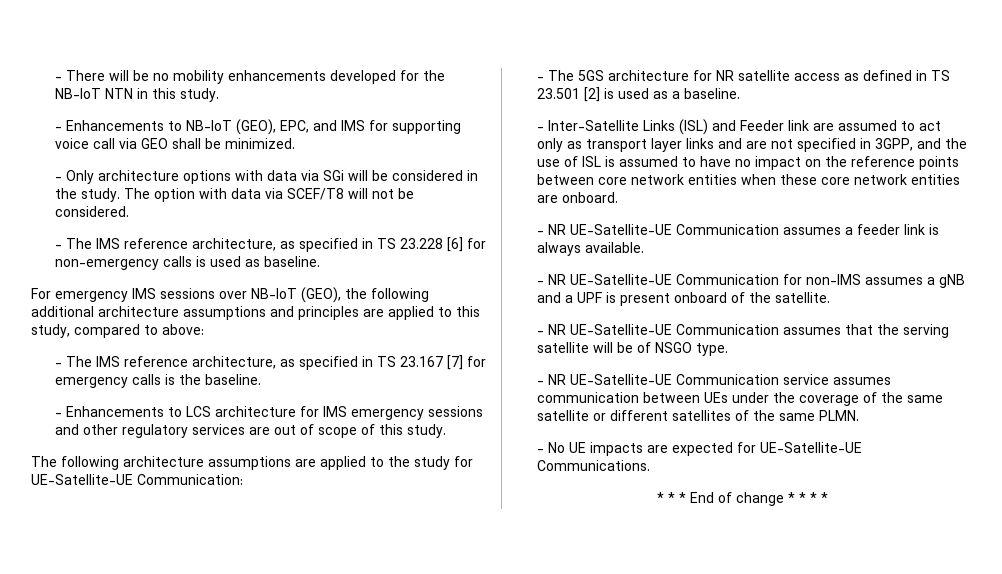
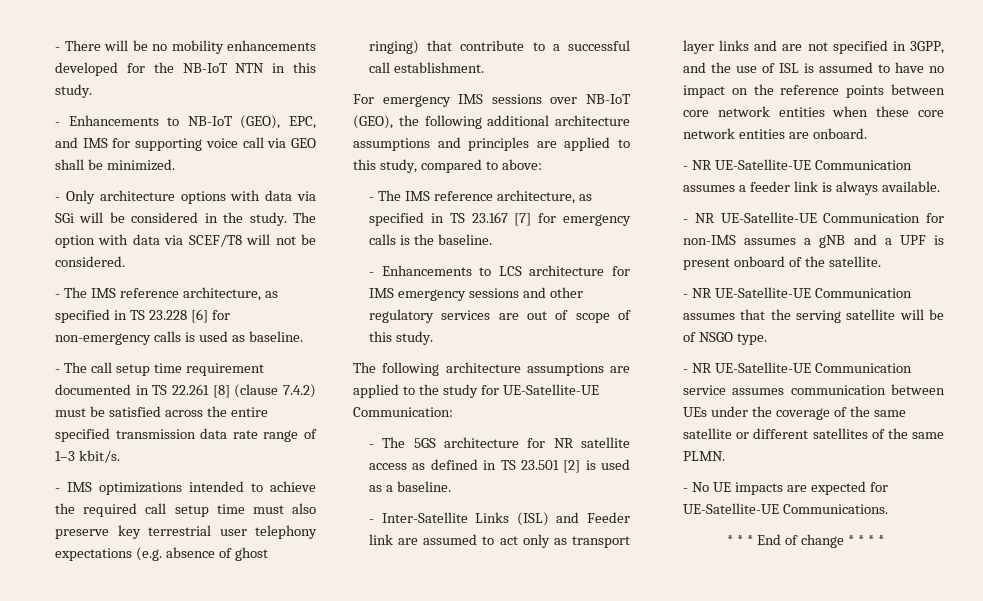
+ - The call setup time requirement documented in TS 22.261 [8] (clause 7.4.2) must be satisfied across the entire specified transmission data rate range of 1–3 kbit/s.
+ - IMS optimizations intended to achieve the required call setup time must also preserve key terrestrial user telephony expectations (e.g. absence of ghost ringing) that contribute to a successful call establishment.

